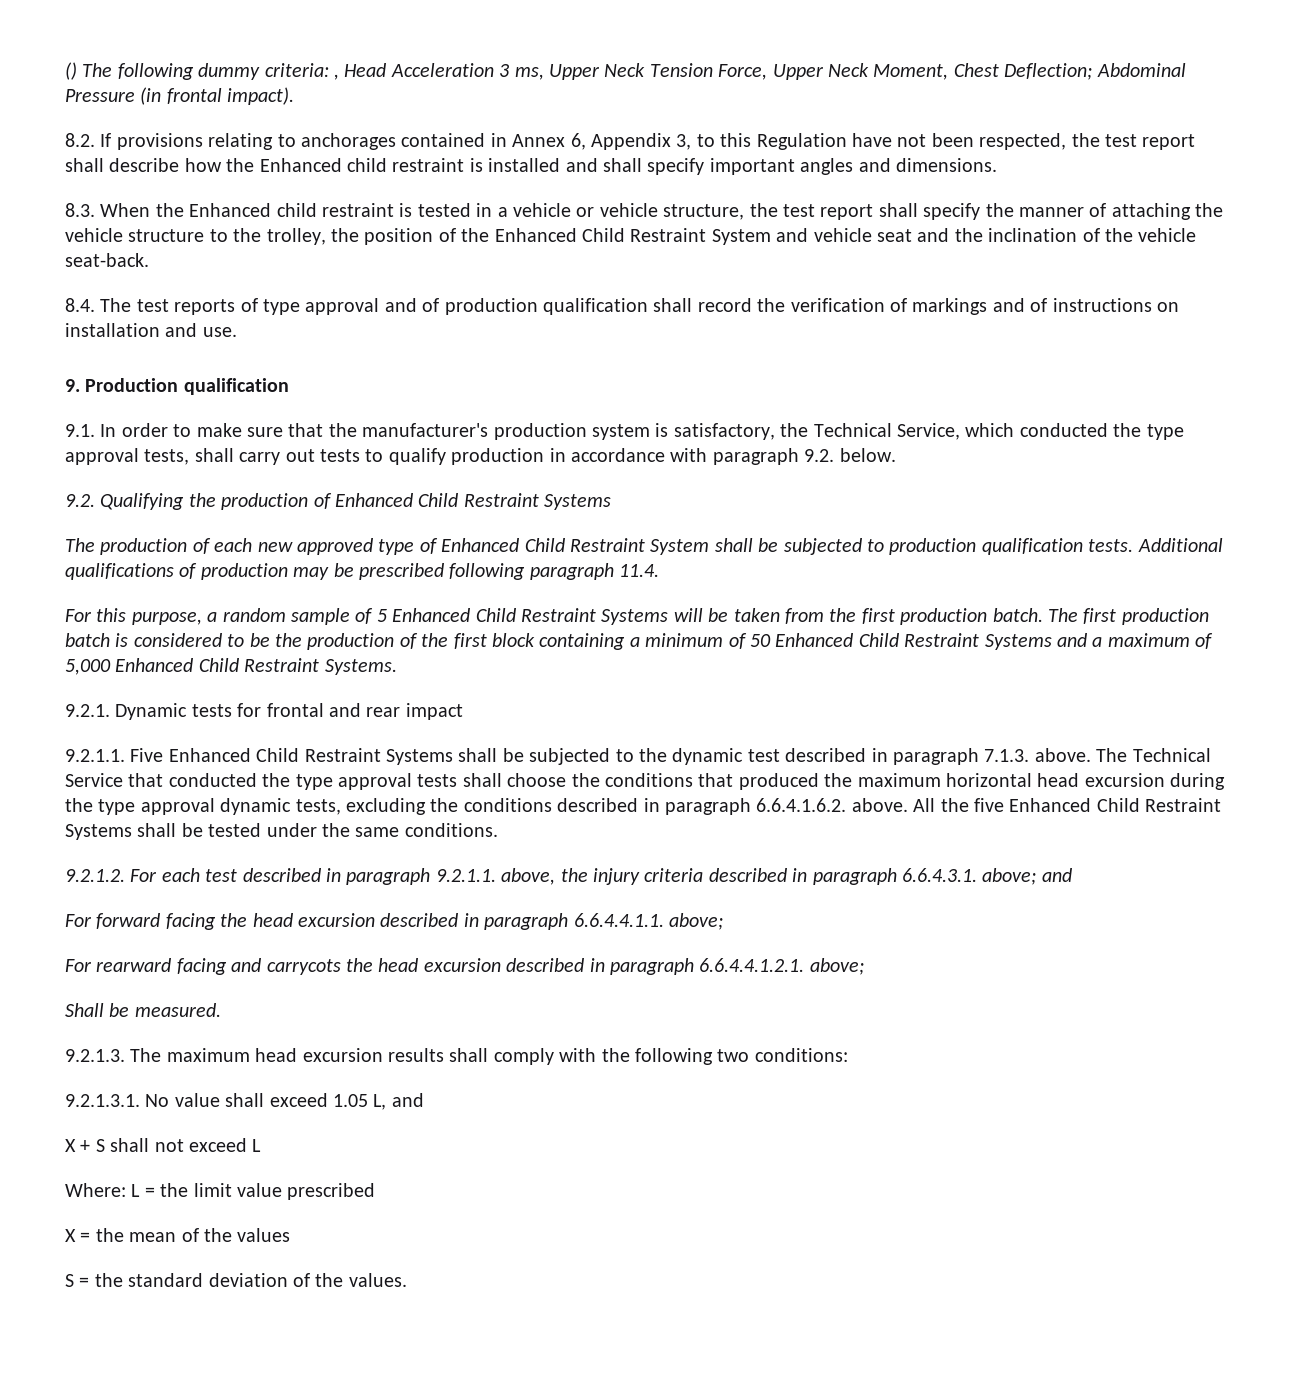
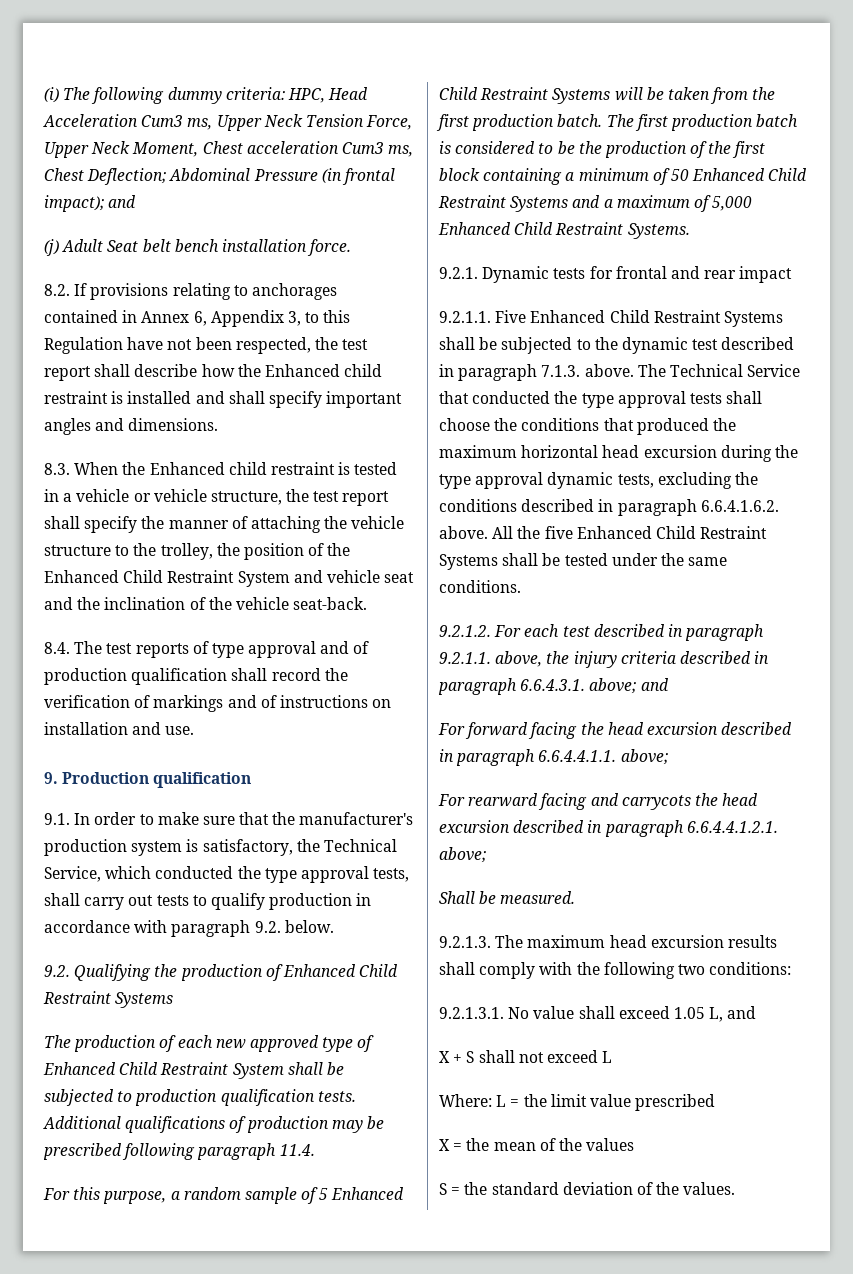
- () The following dummy criteria: , Head Acceleration 3 ms, Upper Neck Tension Force, Upper Neck Moment, Chest Deflection; Abdominal Pressure (in frontal impact).
+ (i) The following dummy criteria: HPC, Head Acceleration Cum3 ms, Upper Neck Tension Force, Upper Neck Moment, Chest acceleration Cum3 ms, Chest Deflection; Abdominal Pressure (in frontal impact); and
+ (j) Adult Seat belt bench installation force.

